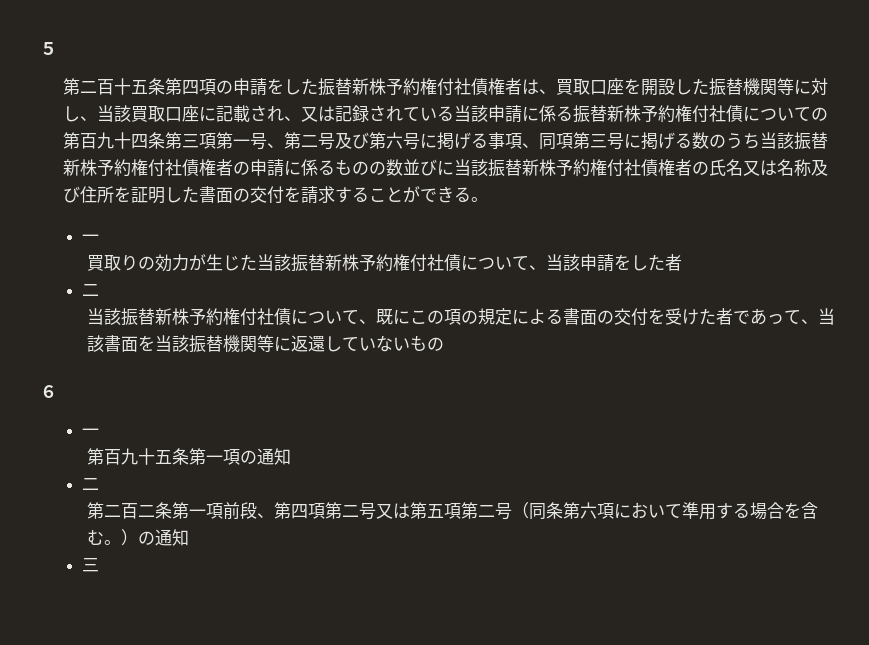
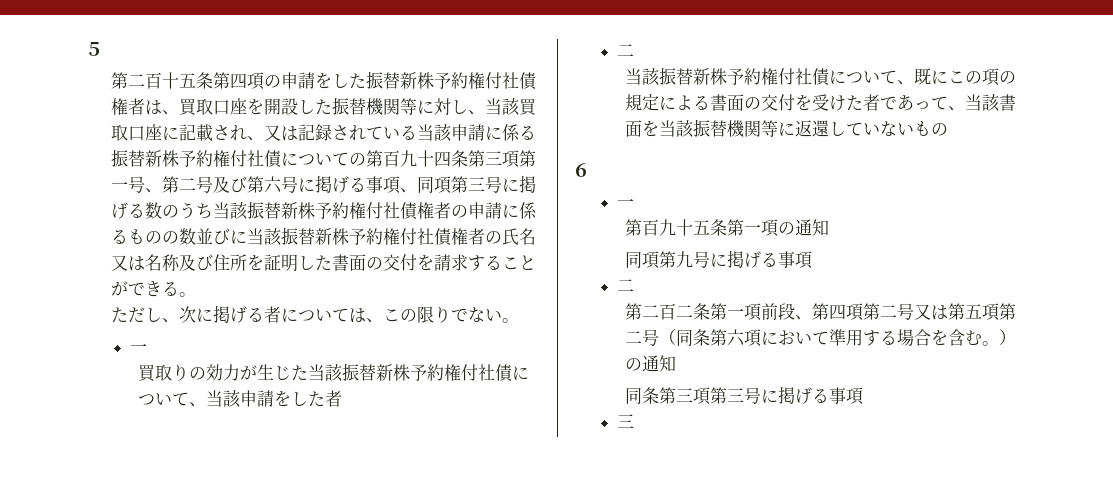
+ ただし、次に掲げる者については、この限りでない。
+ 同項第九号に掲げる事項
+ 同条第三項第三号に掲げる事項

